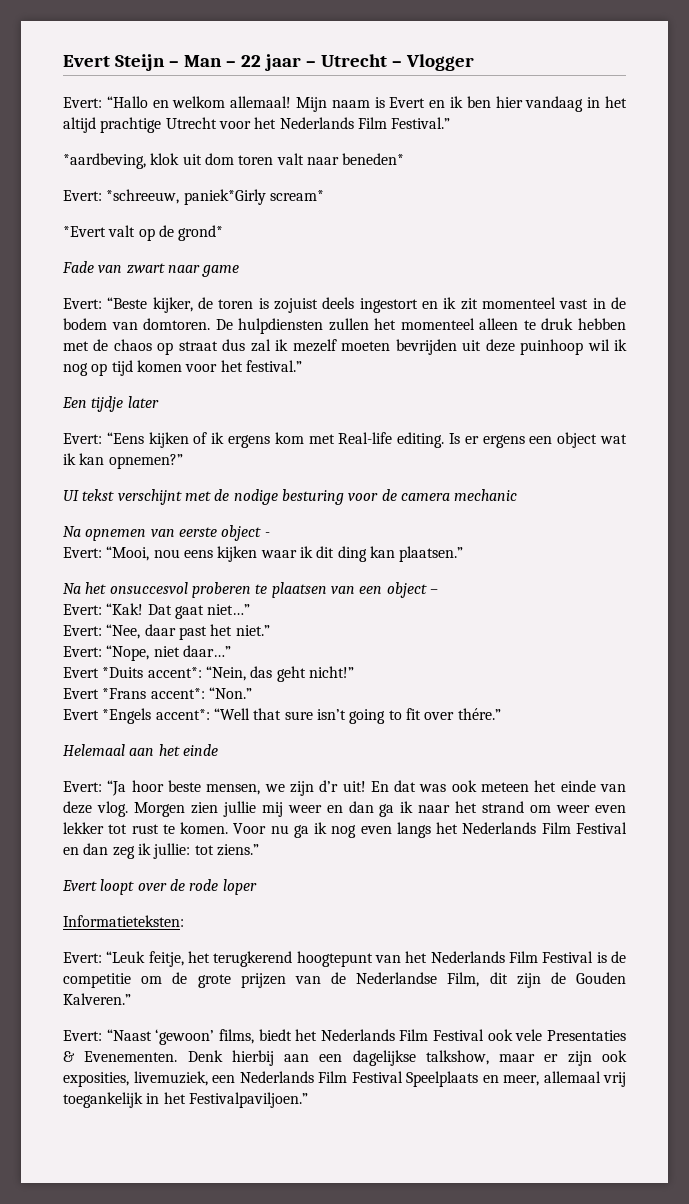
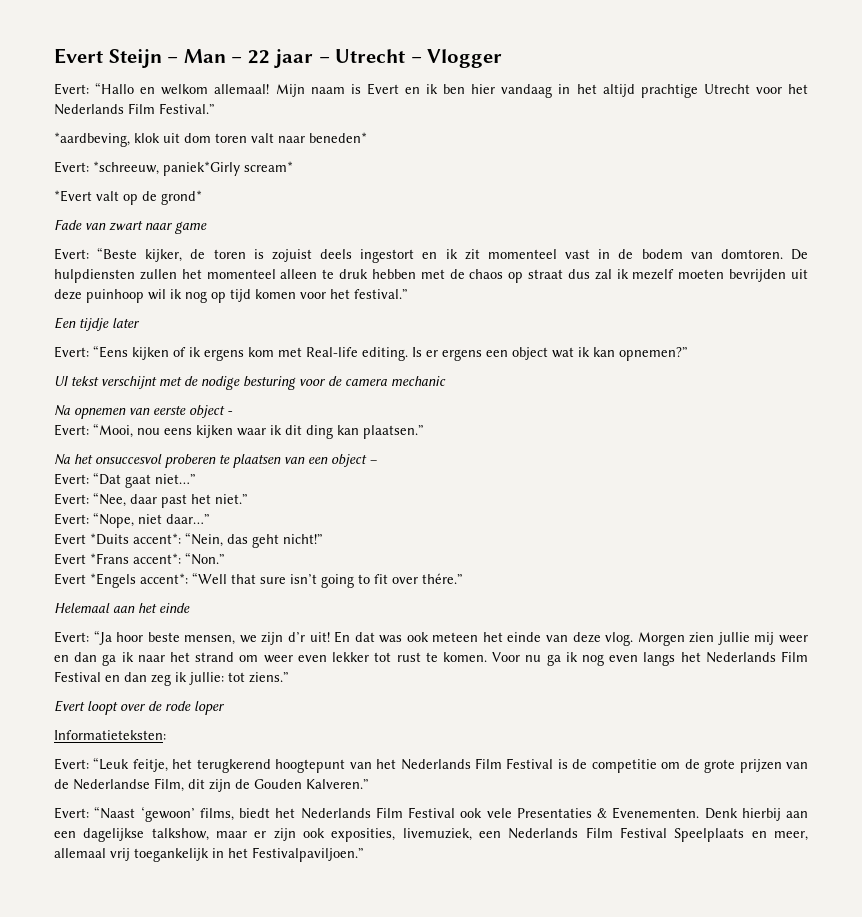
- Evert: “Kak! Dat gaat niet…”
+ Evert: “Dat gaat niet…”

